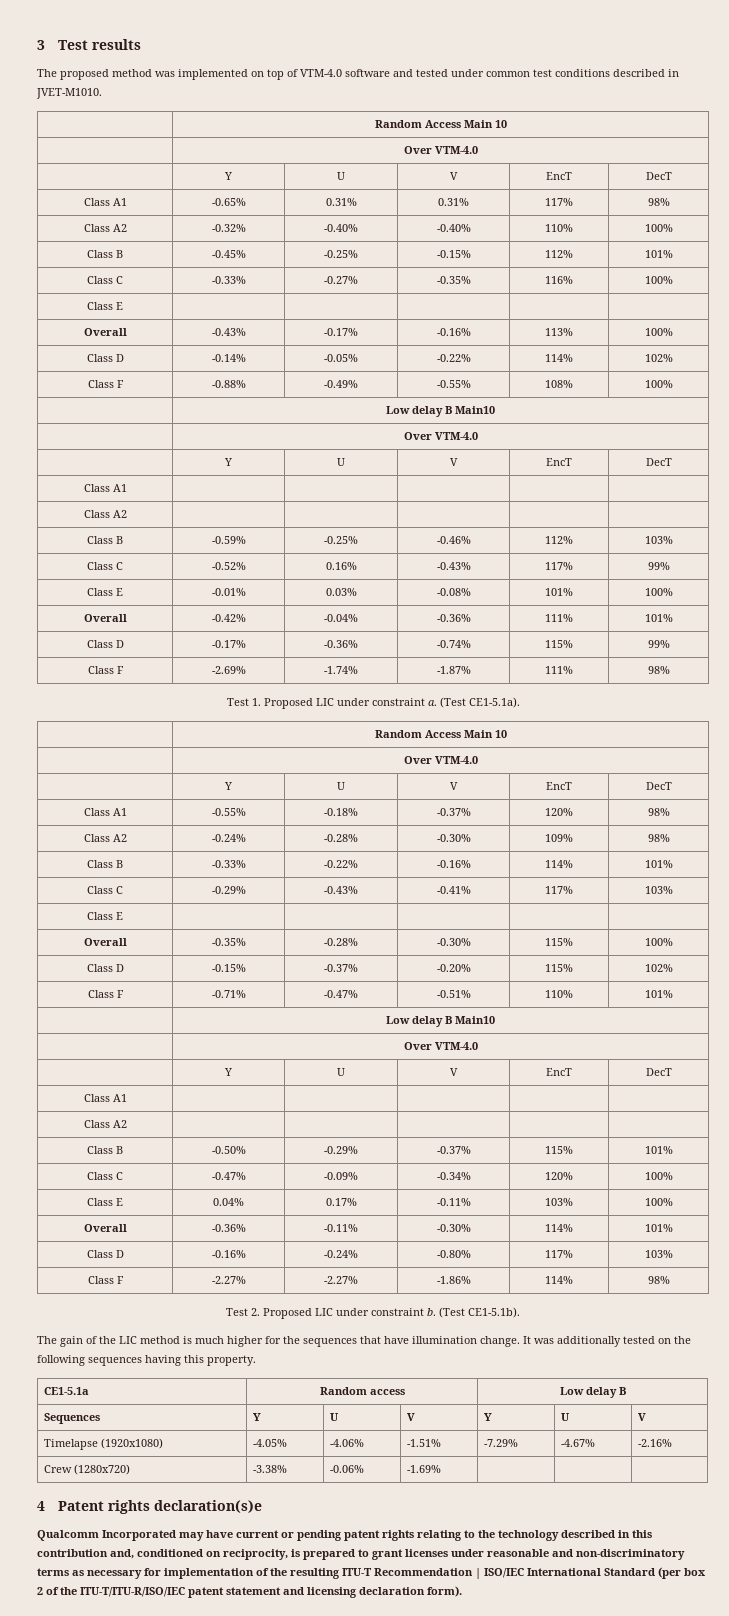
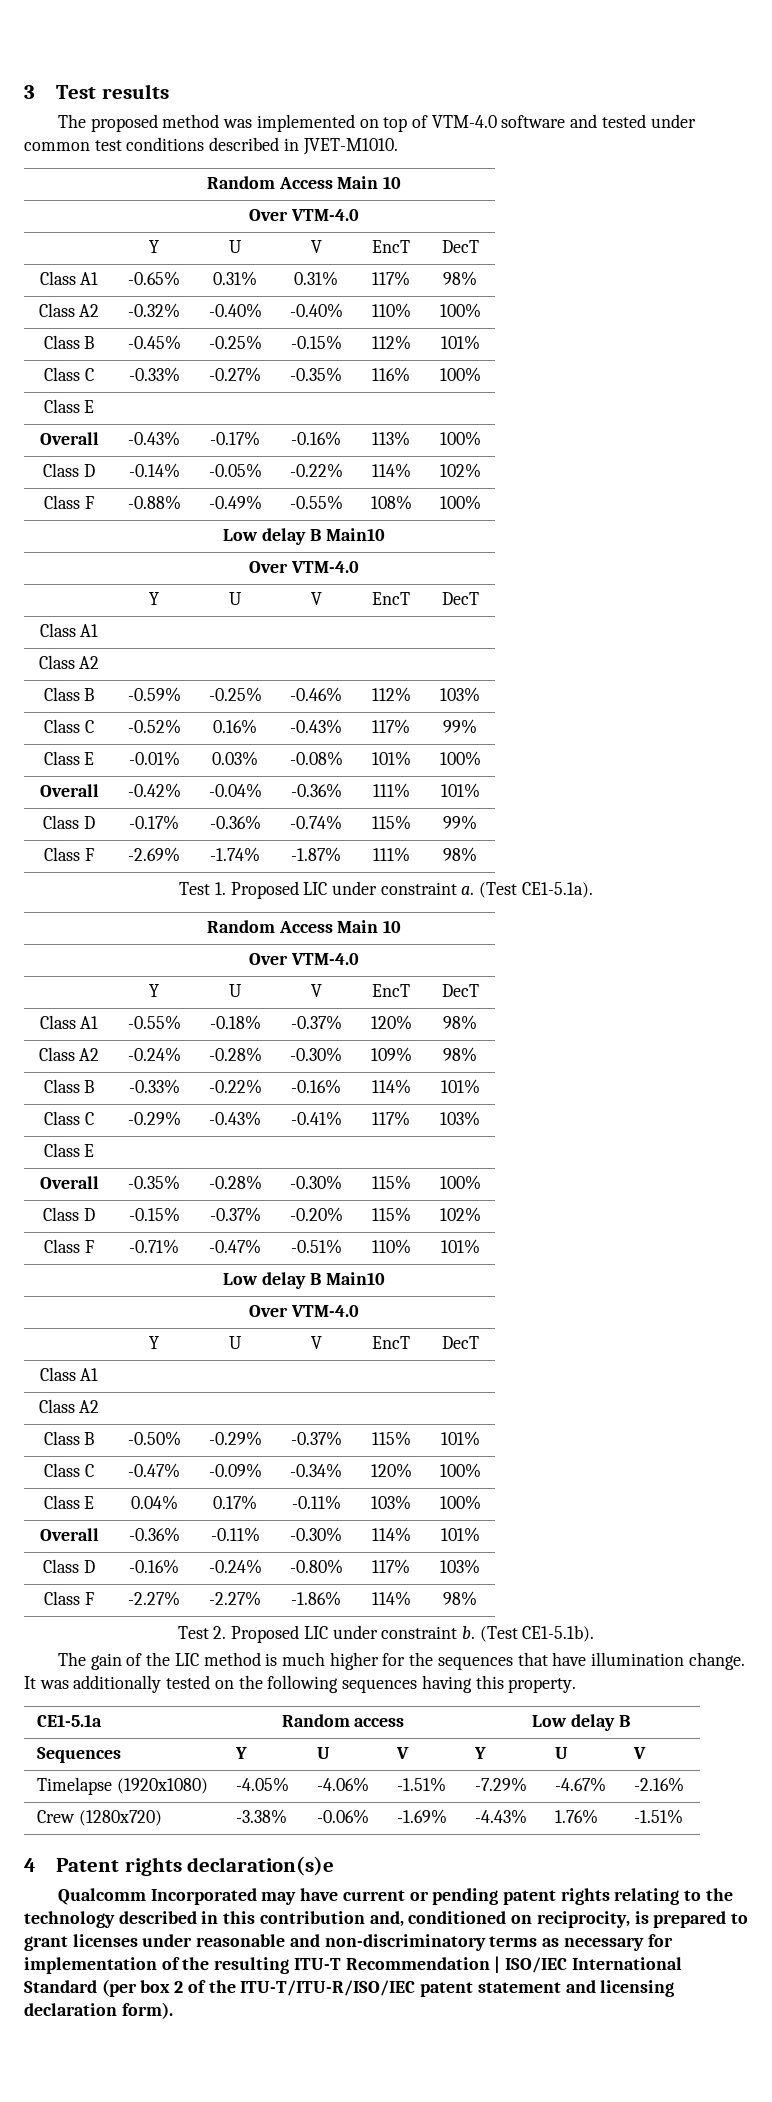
- Crew (1280x720) | -3.38% | -0.06% | -1.69% | | |
+ Crew (1280x720) | -3.38% | -0.06% | -1.69% | -4.43% | 1.76% | -1.51%

